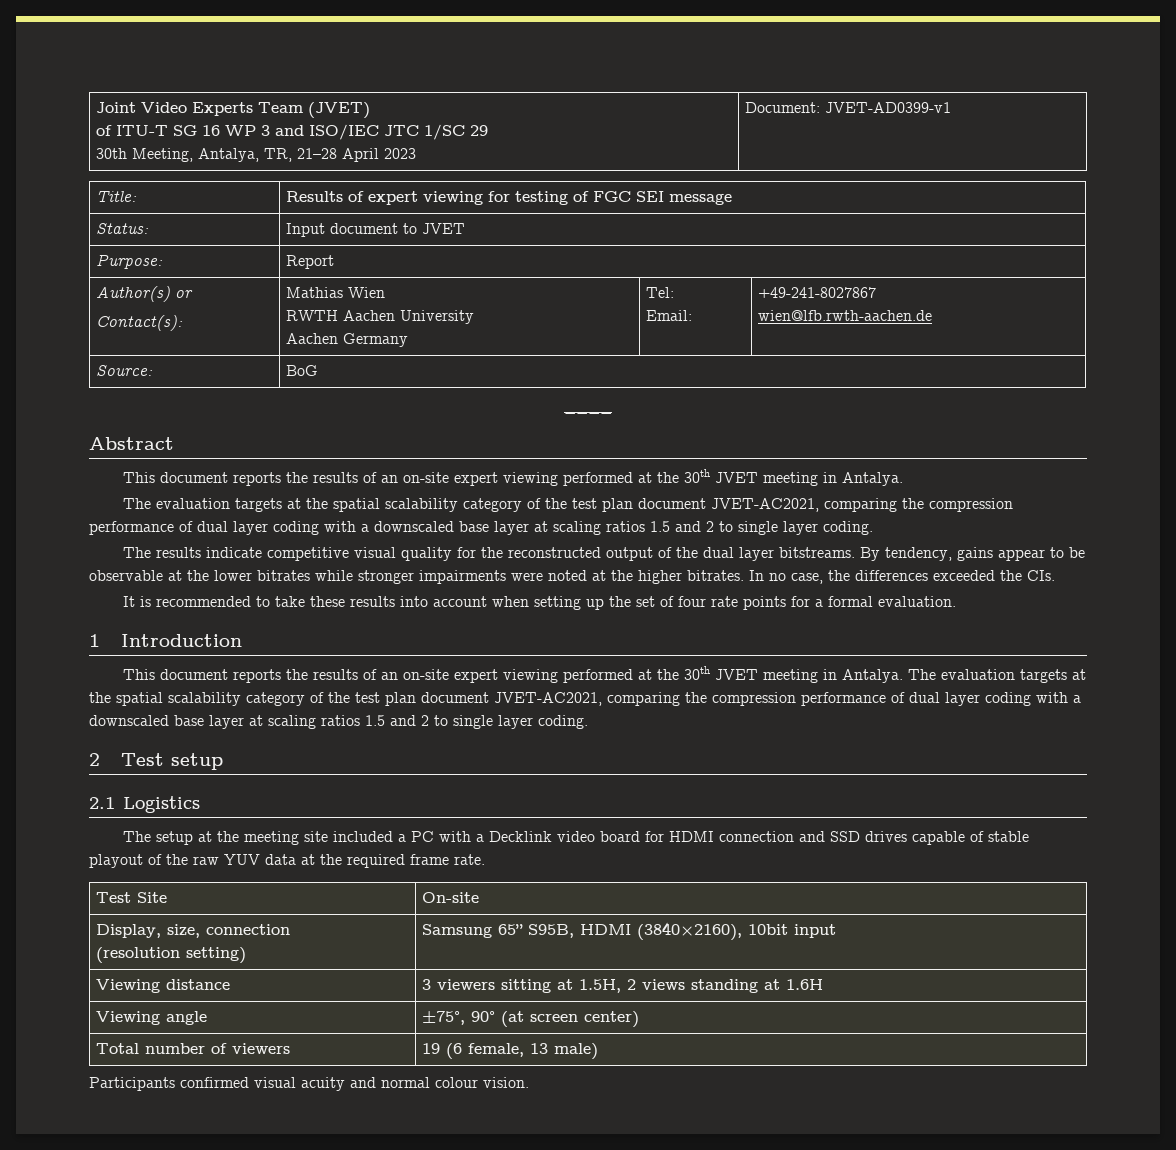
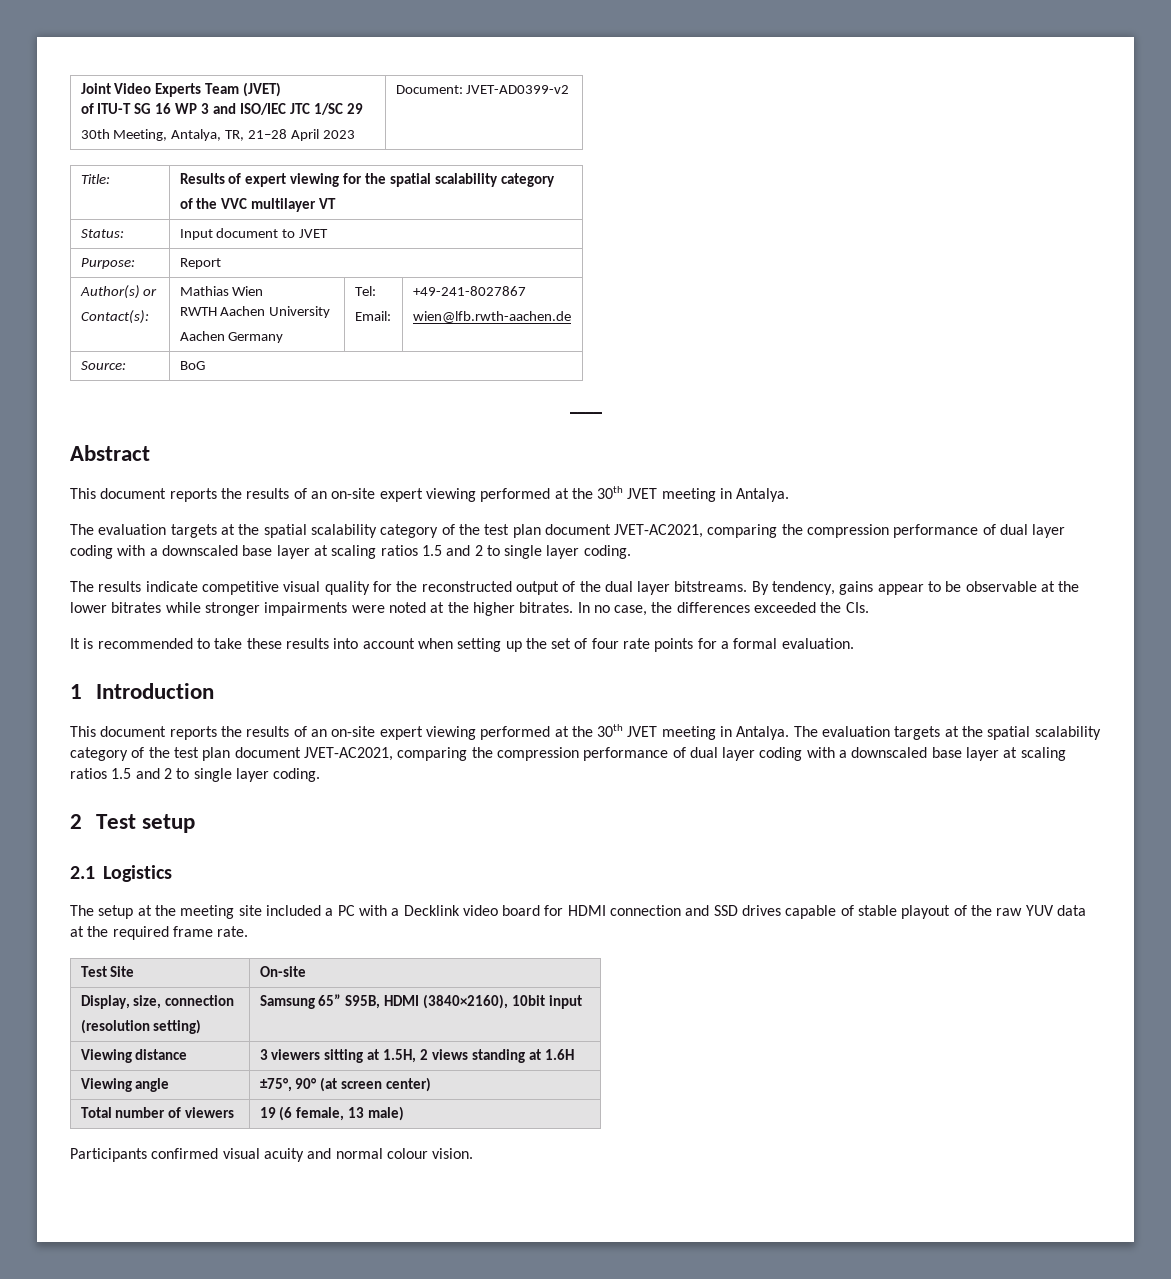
  Joint Video Experts Team (JVET)
  of ITU-T SG 16 WP 3 and ISO/IEC JTC 1/SC 29
- 30th Meeting, Antalya, TR, 21–28 April 2023 | Document: JVET-AD0399-v1
+ 30th Meeting, Antalya, TR, 21–28 April 2023 | Document: JVET-AD0399-v2
- Title: | Results of expert viewing for testing of FGC SEI message
+ Title: | Results of expert viewing for the spatial scalability category
+ of the VVC multilayer VT

